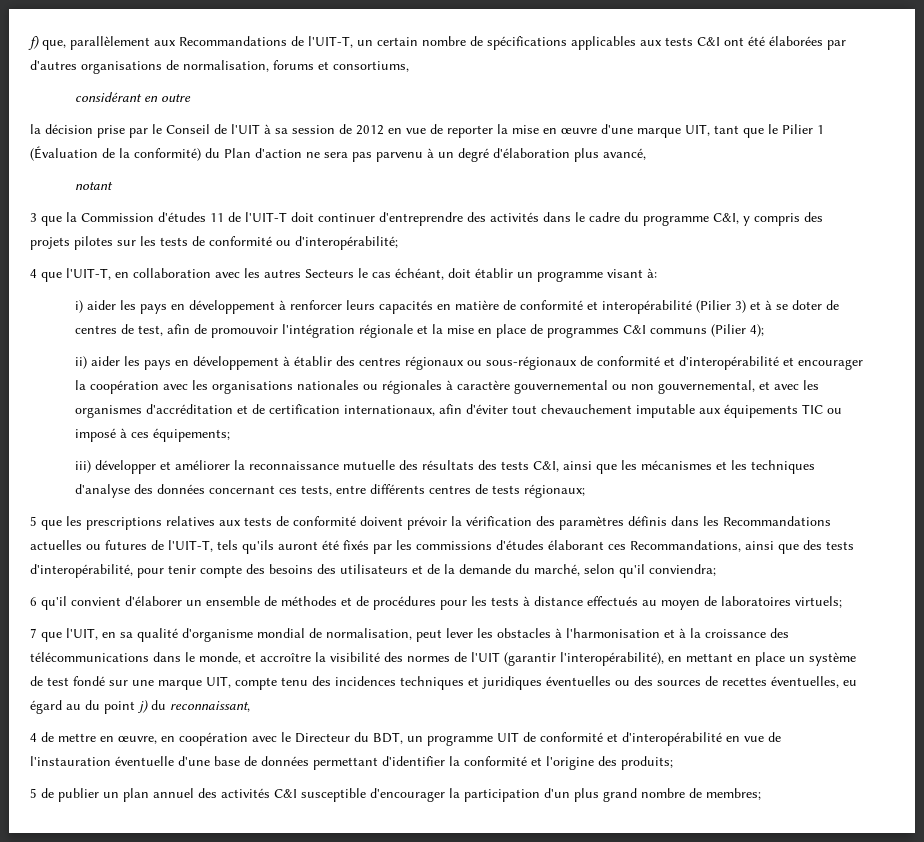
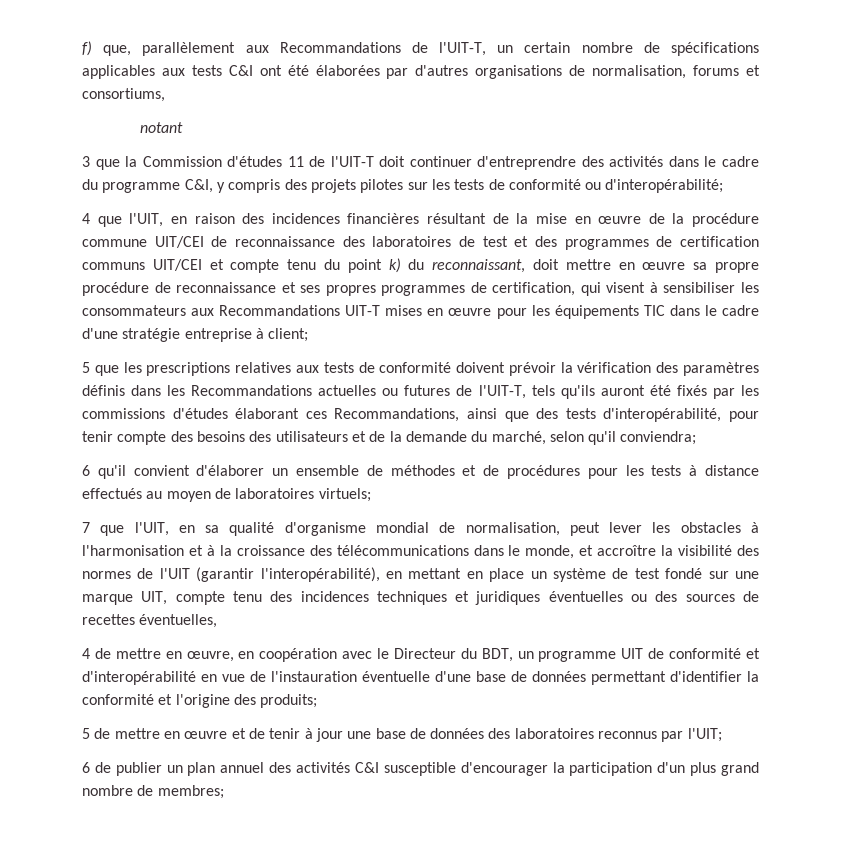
- considérant en outre
- la décision prise par le Conseil de l'UIT à sa session de 2012 en vue de reporter la mise en œuvre d'une marque UIT, tant que le Pilier 1 (Évaluation de la conformité) du Plan d'action ne sera pas parvenu à un degré d'élaboration plus avancé,
- 4 que l'UIT-T, en collaboration avec les autres Secteurs le cas échéant, doit établir un programme visant à:
- i) aider les pays en développement à renforcer leurs capacités en matière de conformité et interopérabilité (Pilier 3) et à se doter de centres de test, afin de promouvoir l'intégration régionale et la mise en place de programmes C&I communs (Pilier 4);
- ii) aider les pays en développement à établir des centres régionaux ou sous-régionaux de conformité et d'interopérabilité et encourager la coopération avec les organisations nationales ou régionales à caractère gouvernemental ou non gouvernemental, et avec les organismes d'accréditation et de certification internationaux, afin d'éviter tout chevauchement imputable aux équipements TIC ou imposé à ces équipements;
- iii) développer et améliorer la reconnaissance mutuelle des résultats des tests C&I, ainsi que les mécanismes et les techniques d'analyse des données concernant ces tests, entre différents centres de tests régionaux;
+ 4 que l'UIT, en raison des incidences financières résultant de la mise en œuvre de la procédure commune UIT/CEI de reconnaissance des laboratoires de test et des programmes de certification communs UIT/CEI et compte tenu du point k) du reconnaissant, doit mettre en œuvre sa propre procédure de reconnaissance et ses propres programmes de certification, qui visent à sensibiliser les consommateurs aux Recommandations UIT-T mises en œuvre pour les équipements TIC dans le cadre d'une stratégie entreprise à client;
- 7 que l'UIT, en sa qualité d'organisme mondial de normalisation, peut lever les obstacles à l'harmonisation et à la croissance des télécommunications dans le monde, et accroître la visibilité des normes de l'UIT (garantir l'interopérabilité), en mettant en place un système de test fondé sur une marque UIT, compte tenu des incidences techniques et juridiques éventuelles ou des sources de recettes éventuelles, eu égard au du point j) du reconnaissant,
+ 7 que l'UIT, en sa qualité d'organisme mondial de normalisation, peut lever les obstacles à l'harmonisation et à la croissance des télécommunications dans le monde, et accroître la visibilité des normes de l'UIT (garantir l'interopérabilité), en mettant en place un système de test fondé sur une marque UIT, compte tenu des incidences techniques et juridiques éventuelles ou des sources de recettes éventuelles,
- 5 de publier un plan annuel des activités C&I susceptible d'encourager la participation d'un plus grand nombre de membres;
+ 5 de mettre en œuvre et de tenir à jour une base de données des laboratoires reconnus par l'UIT;
+ 6 de publier un plan annuel des activités C&I susceptible d'encourager la participation d'un plus grand nombre de membres;

